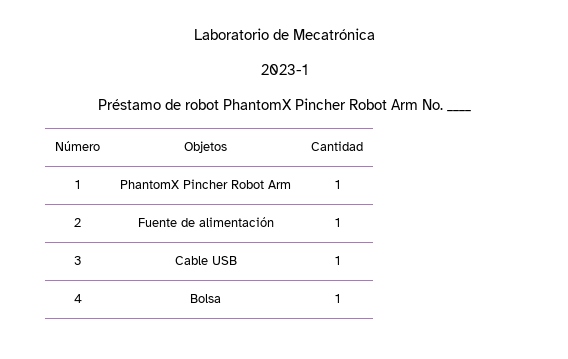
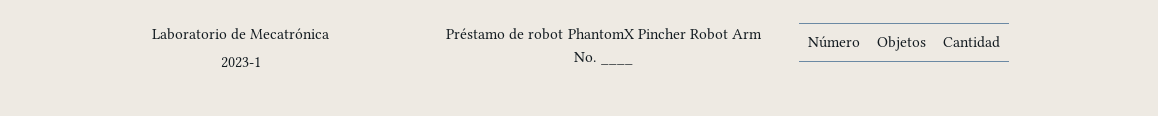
- 1 | PhantomX Pincher Robot Arm | 1
- 2 | Fuente de alimentación | 1
- 3 | Cable USB | 1
- 4 | Bolsa | 1

